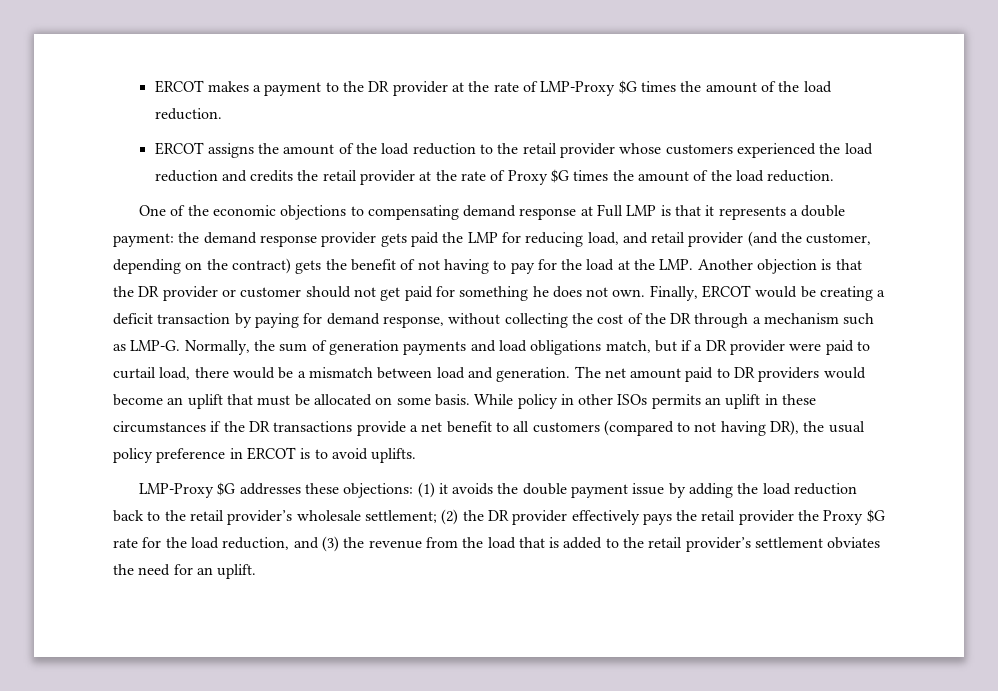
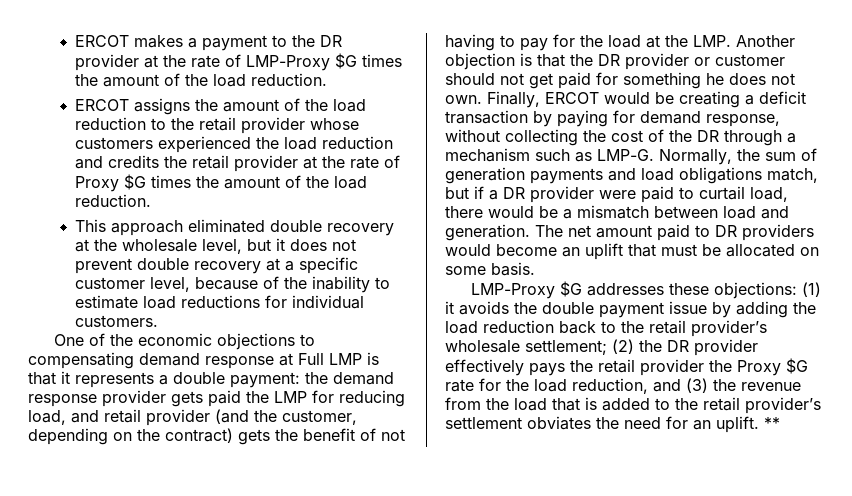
+ This approach eliminated double recovery at the wholesale level, but it does not prevent double recovery at a specific customer level, because of the inability to estimate load reductions for individual customers.
- While policy in other ISOs permits an uplift in these circumstances if the DR transactions provide a net benefit to all customers (compared to not having DR), the usual policy preference in ERCOT is to avoid uplifts.
+ **

